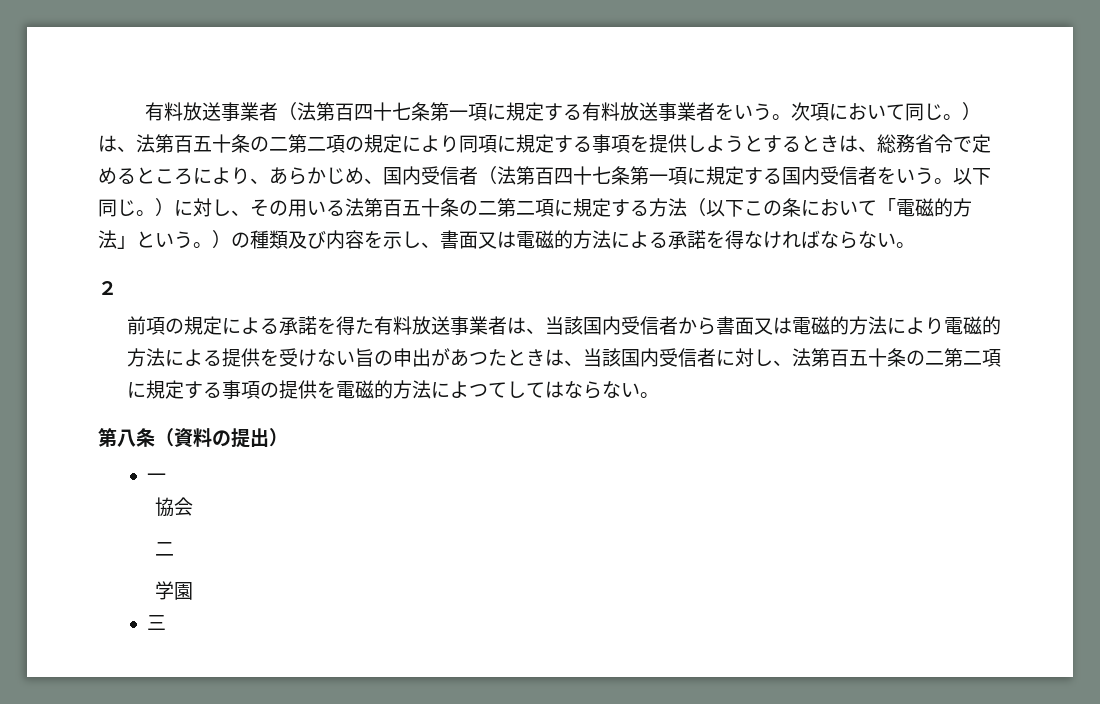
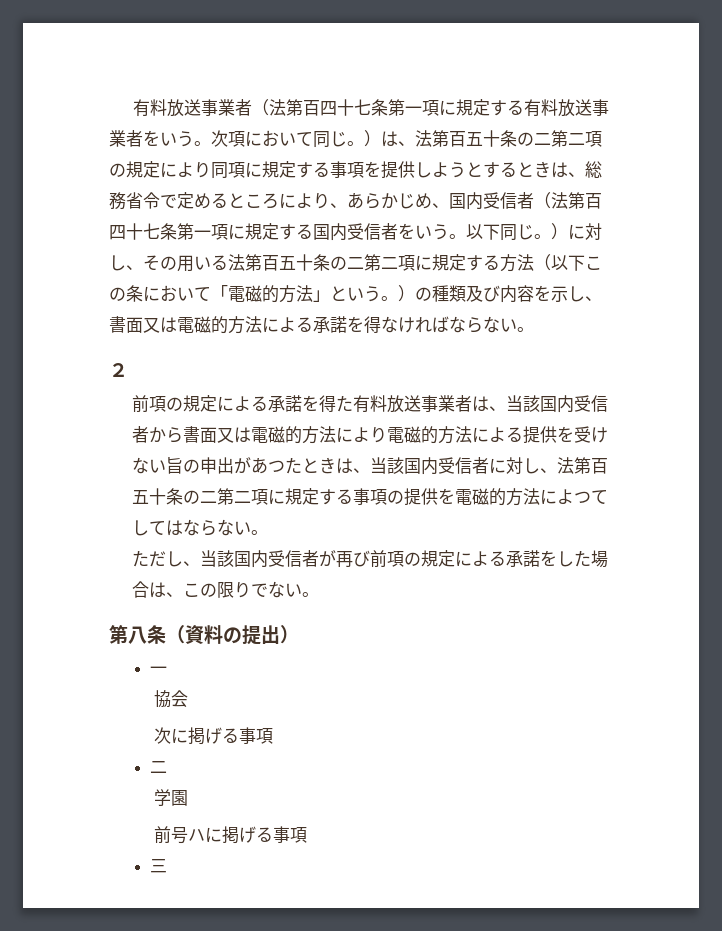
+ ただし、当該国内受信者が再び前項の規定による承諾をした場合は、この限りでない。
  協会
+ 次に掲げる事項
  二
  学園
+ 前号ハに掲げる事項

